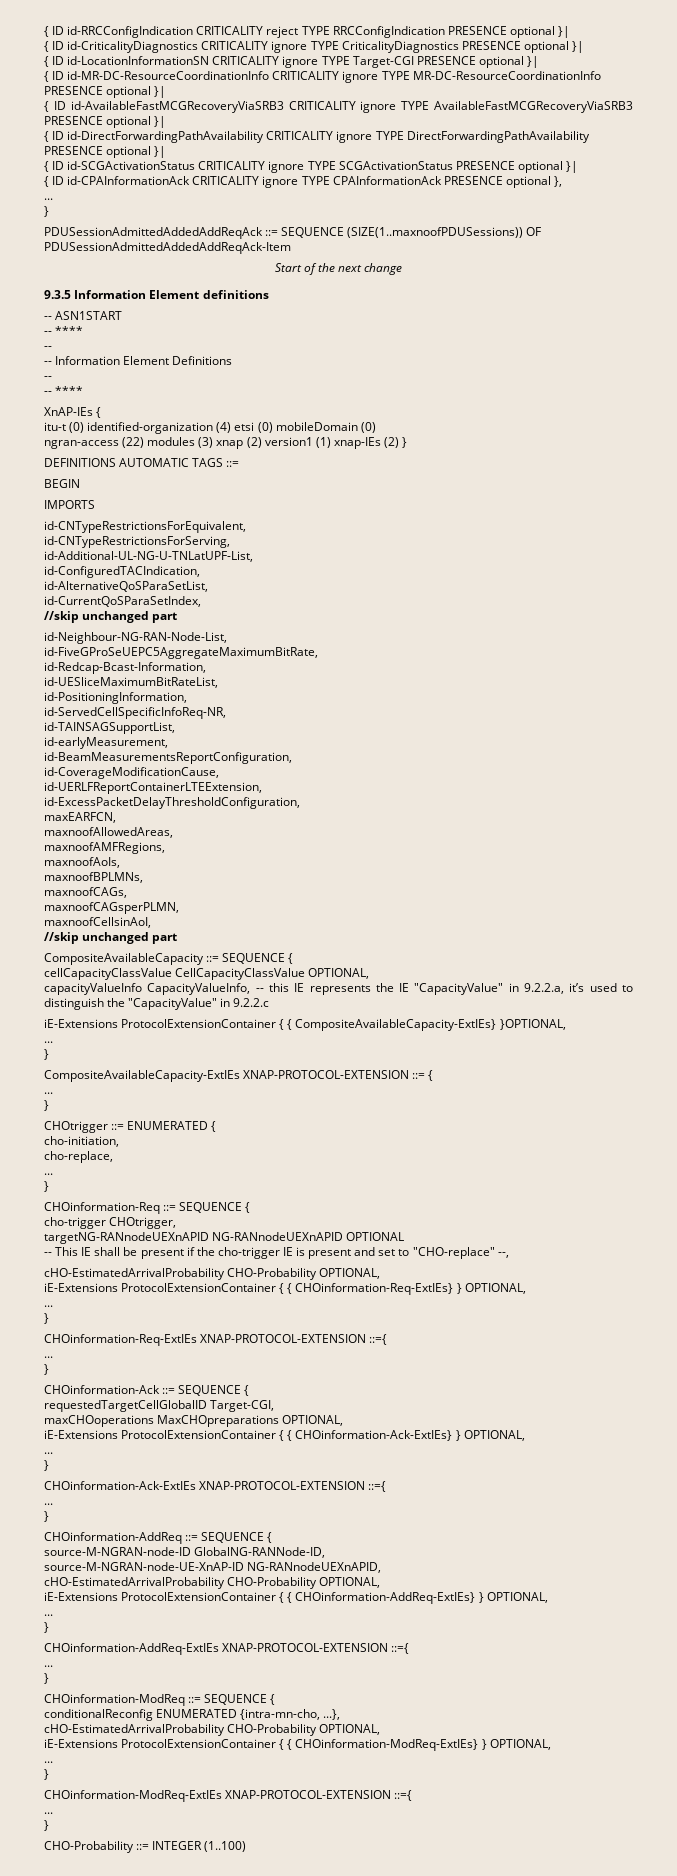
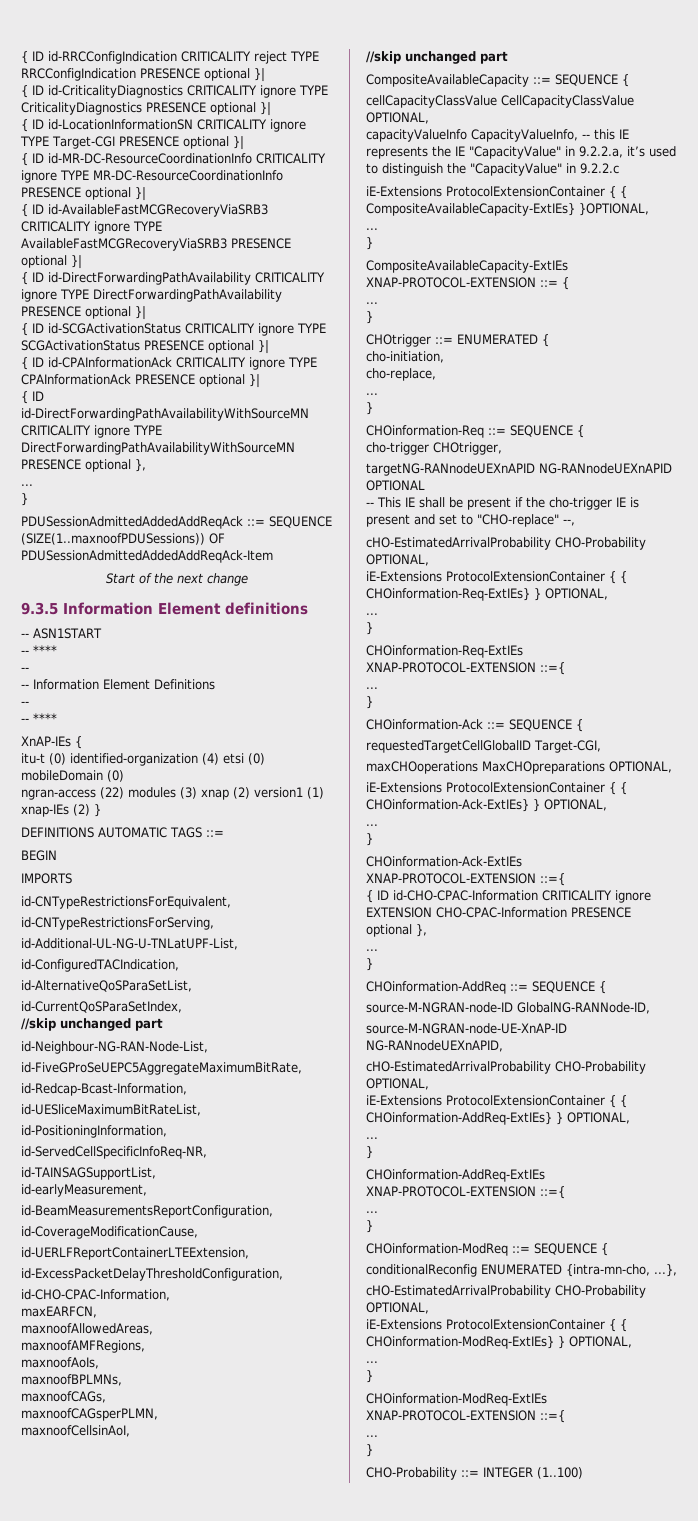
- { ID id-CPAInformationAck CRITICALITY ignore TYPE CPAInformationAck PRESENCE optional },
+ { ID id-CPAInformationAck CRITICALITY ignore TYPE CPAInformationAck PRESENCE optional }|
+ { ID id-DirectForwardingPathAvailabilityWithSourceMN CRITICALITY ignore TYPE DirectForwardingPathAvailabilityWithSourceMN PRESENCE optional },
+ id-CHO-CPAC-Information,
+ { ID id-CHO-CPAC-Information CRITICALITY ignore EXTENSION CHO-CPAC-Information PRESENCE optional },

